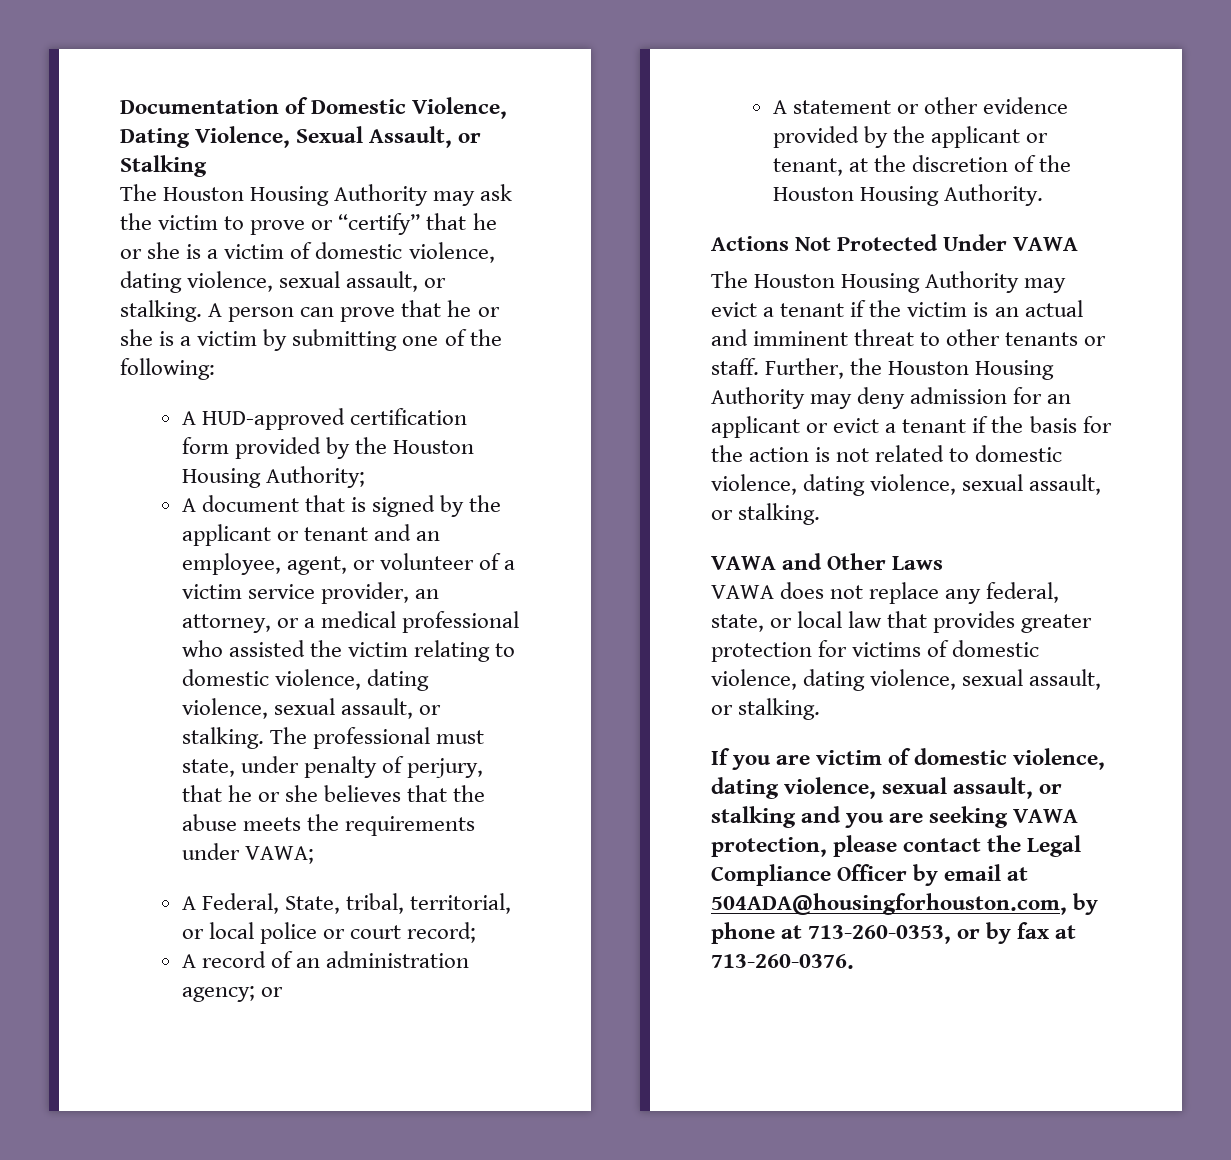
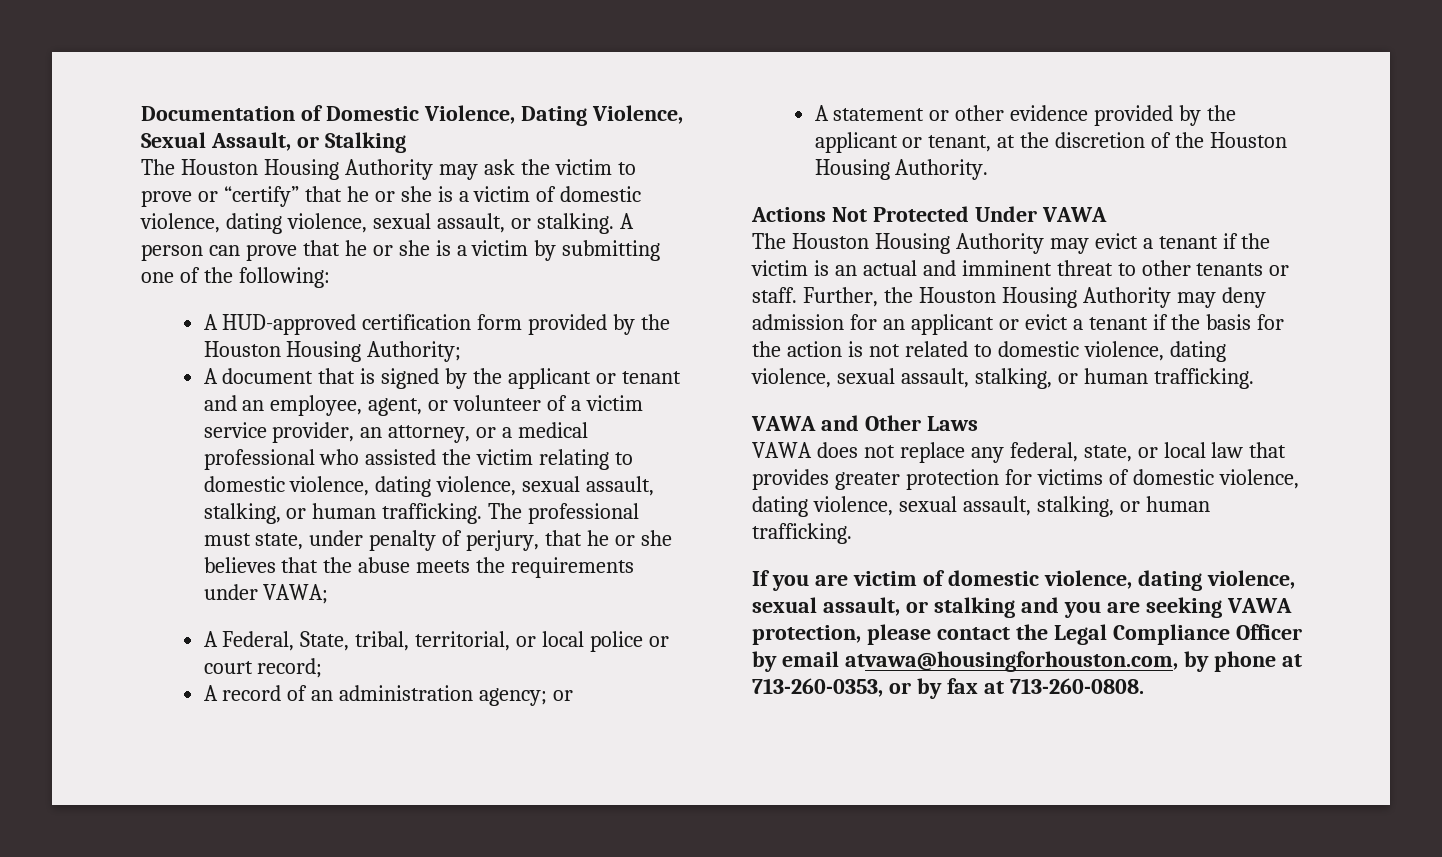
- A document that is signed by the applicant or tenant and an employee, agent, or volunteer of a victim service provider, an attorney, or a medical professional who assisted the victim relating to domestic violence, dating violence, sexual assault, or stalking.
+ A document that is signed by the applicant or tenant and an employee, agent, or volunteer of a victim service provider, an attorney, or a medical professional who assisted the victim relating to domestic violence, dating violence, sexual assault, stalking, or human trafficking.
- Further, the Houston Housing Authority may deny admission for an applicant or evict a tenant if the basis for the action is not related to domestic violence, dating violence, sexual assault, or stalking.
+ Further, the Houston Housing Authority may deny admission for an applicant or evict a tenant if the basis for the action is not related to domestic violence, dating violence, sexual assault, stalking, or human trafficking.
- VAWA does not replace any federal, state, or local law that provides greater protection for victims of domestic violence, dating violence, sexual assault, or stalking.
+ VAWA does not replace any federal, state, or local law that provides greater protection for victims of domestic violence, dating violence, sexual assault, stalking, or human trafficking.
- If you are victim of domestic violence, dating violence, sexual assault, or stalking and you are seeking VAWA protection, please contact the Legal Compliance Officer by email at 504ADA@housingforhouston.com, by phone at 713-260-0353, or by fax at 713-260-0376.
+ If you are victim of domestic violence, dating violence, sexual assault, or stalking and you are seeking VAWA protection, please contact the Legal Compliance Officer by email atvawa@housingforhouston.com, by phone at 713-260-0353, or by fax at 713-260-0808.

